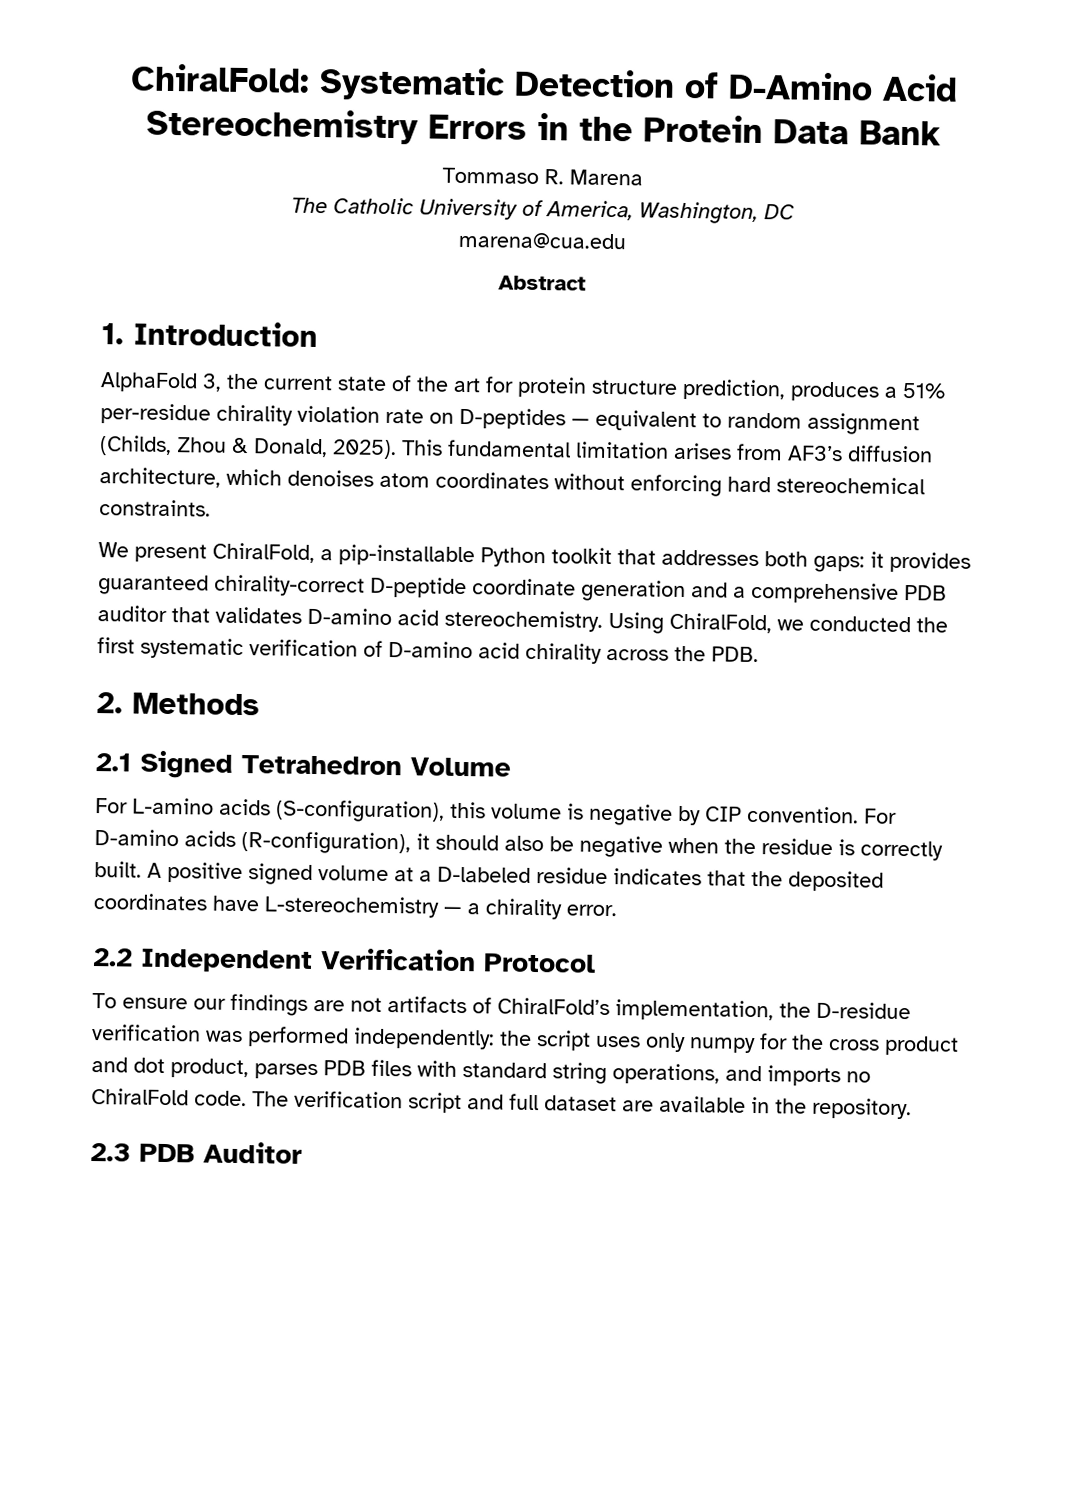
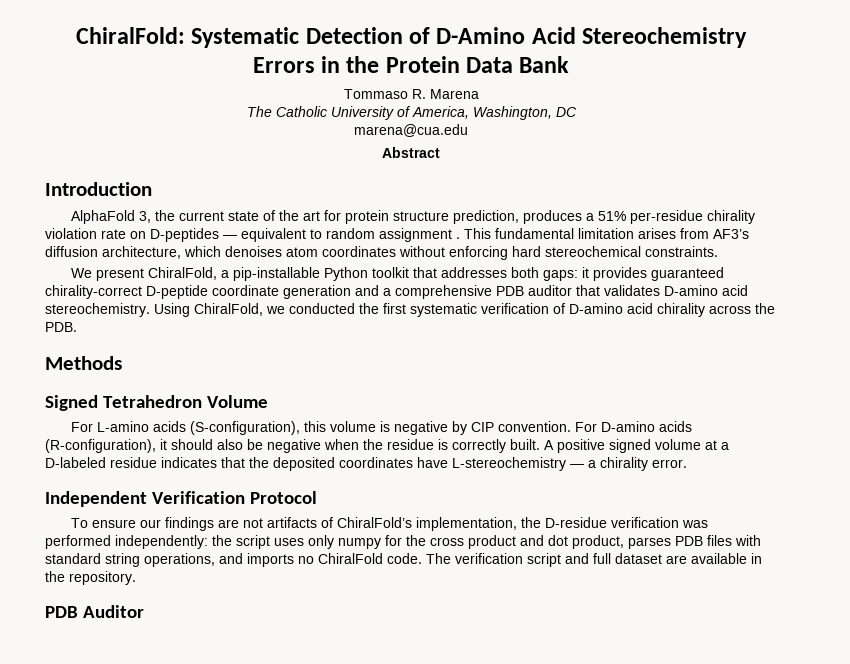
- 1. Introduction
+ Introduction
- AlphaFold 3, the current state of the art for protein structure prediction, produces a 51% per-residue chirality violation rate on D-peptides — equivalent to random assignment (Childs, Zhou & Donald, 2025).
+ AlphaFold 3, the current state of the art for protein structure prediction, produces a 51% per-residue chirality violation rate on D-peptides — equivalent to random assignment .
- 2. Methods
+ Methods
- 2.1 Signed Tetrahedron Volume
+ Signed Tetrahedron Volume
- 2.2 Independent Verification Protocol
+ Independent Verification Protocol
- 2.3 PDB Auditor
+ PDB Auditor

